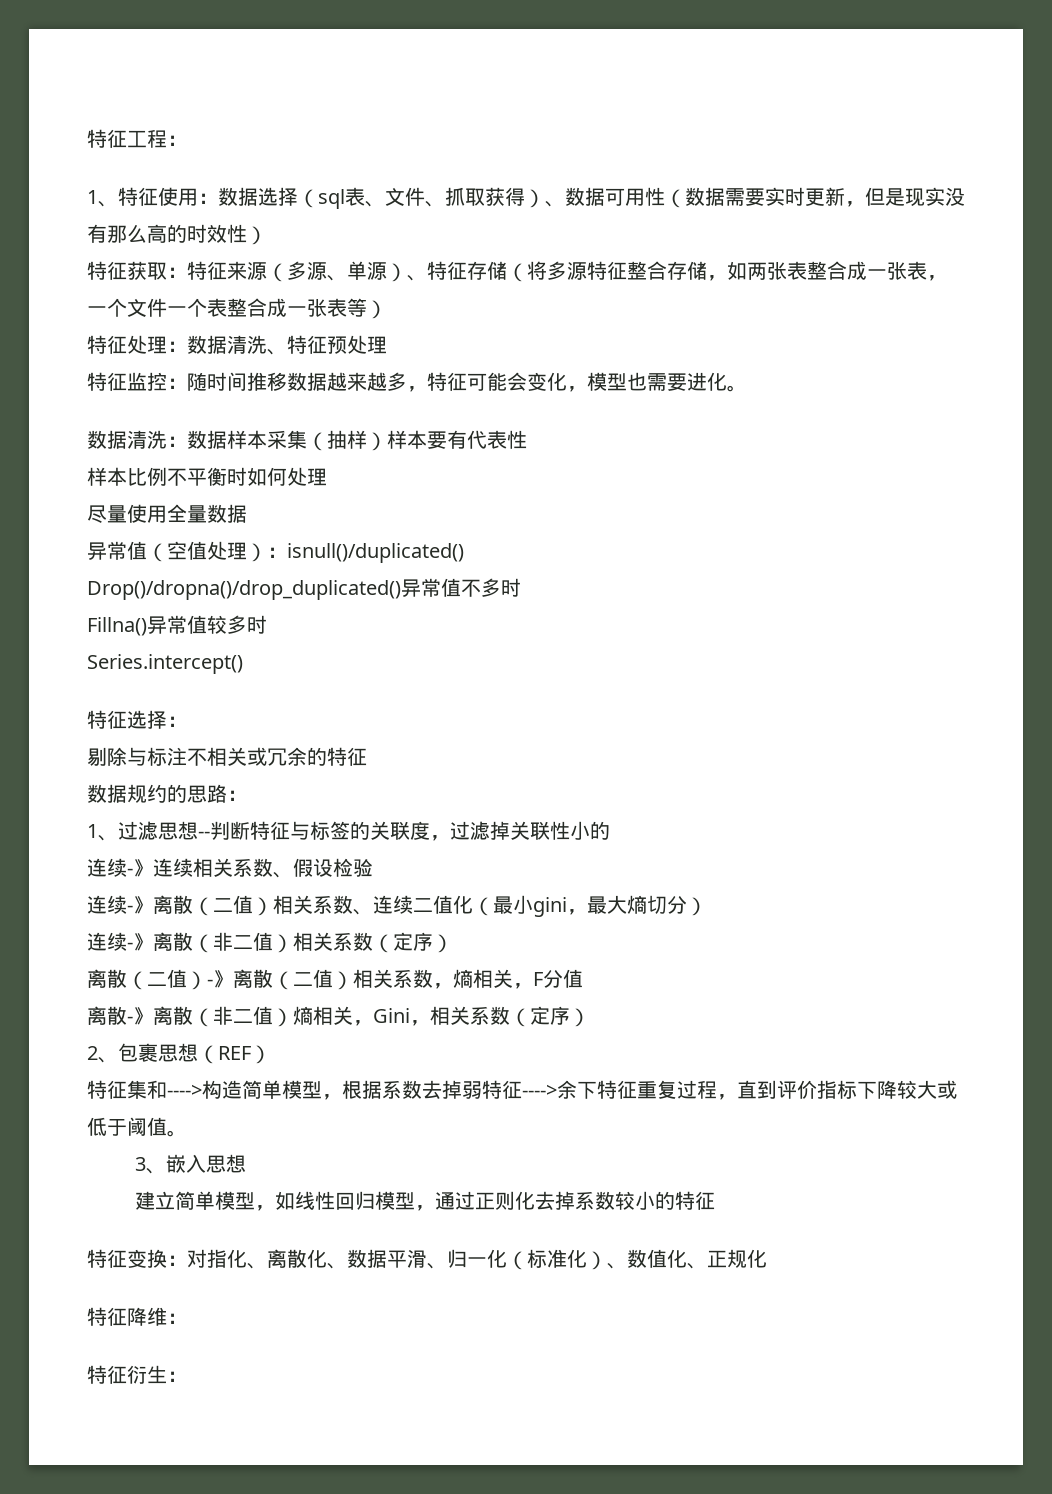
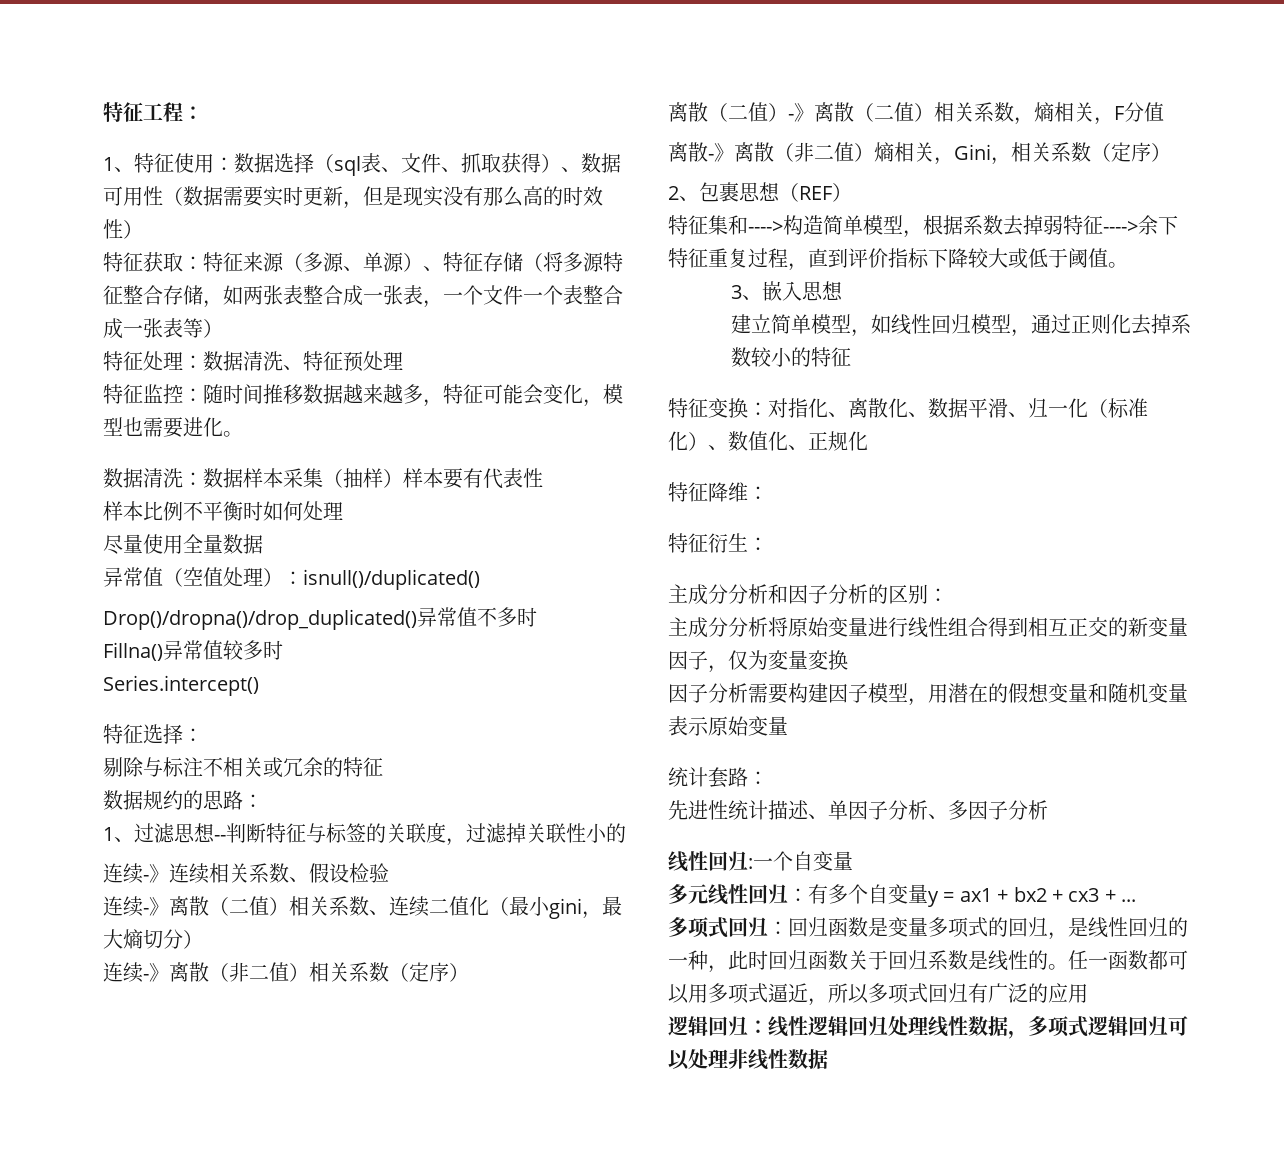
+ 主成分分析和因子分析的区别：
+ 主成分分析将原始变量进行线性组合得到相互正交的新变量因子，仅为変量変换
+ 因子分析需要构建因子模型，用潜在的假想变量和随机变量表示原始变量
+ 统计套路：
+ 先进性统计描述、单因子分析、多因子分析
+ 线性回归:一个自变量
+ 多元线性回归：有多个自变量y = ax1 + bx2 + cx3 + ...
+ 多项式回归：回归函数是变量多项式的回归，是线性回归的一种，此时回归函数关于回归系数是线性的。任一函数都可以用多项式逼近，所以多项式回归有广泛的应用
+ 逻辑回归：线性逻辑回归处理线性数据，多项式逻辑回归可以处理非线性数据

